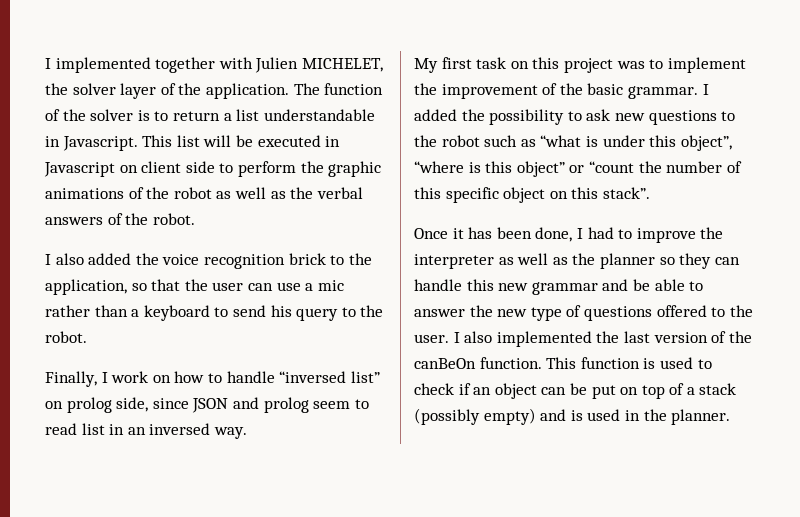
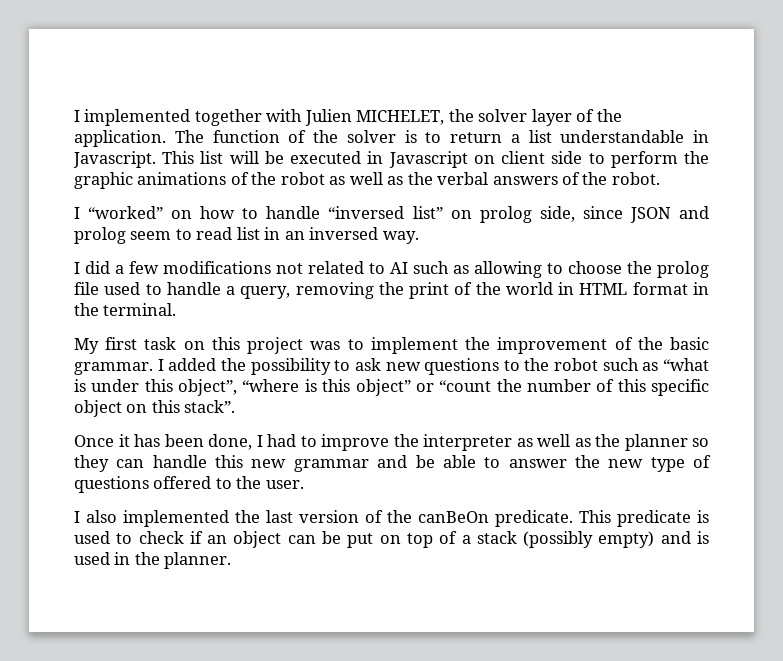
- I also added the voice recognition brick to the application, so that the user can use a mic rather than a keyboard to send his query to the robot.
- Finally, I work on how to handle “inversed list” on prolog side, since JSON and prolog seem to read list in an inversed way.
+ I “worked” on how to handle “inversed list” on prolog side, since JSON and prolog seem to read list in an inversed way.
+ I did a few modifications not related to AI such as allowing to choose the prolog file used to handle a query, removing the print of the world in HTML format in the terminal.
- Once it has been done, I had to improve the interpreter as well as the planner so they can handle this new grammar and be able to answer the new type of questions offered to the user. I also implemented the last version of the canBeOn function. This function is used to check if an object can be put on top of a stack (possibly empty) and is used in the planner.
+ Once it has been done, I had to improve the interpreter as well as the planner so they can handle this new grammar and be able to answer the new type of questions offered to the user.
+ I also implemented the last version of the canBeOn predicate. This predicate is used to check if an object can be put on top of a stack (possibly empty) and is used in the planner.

